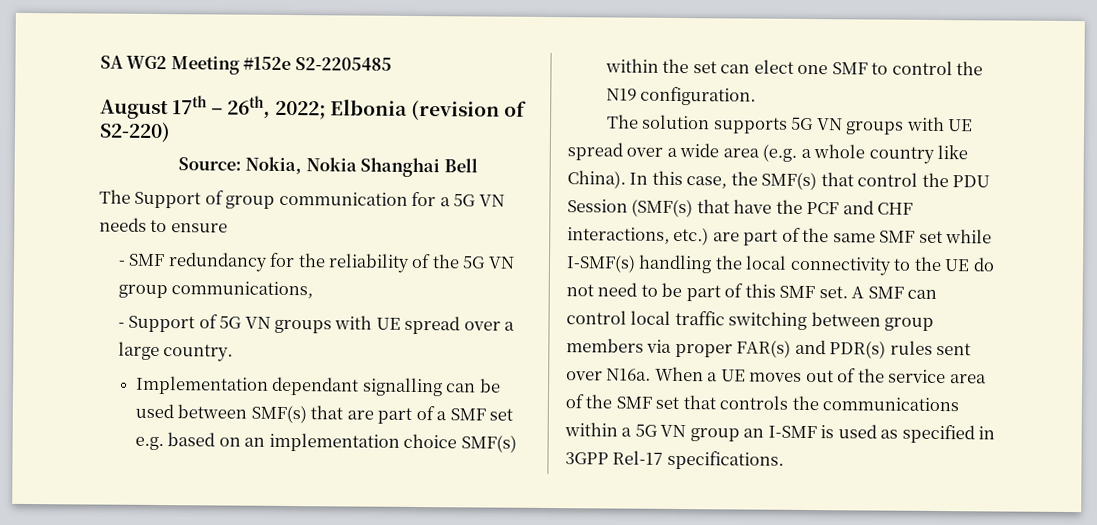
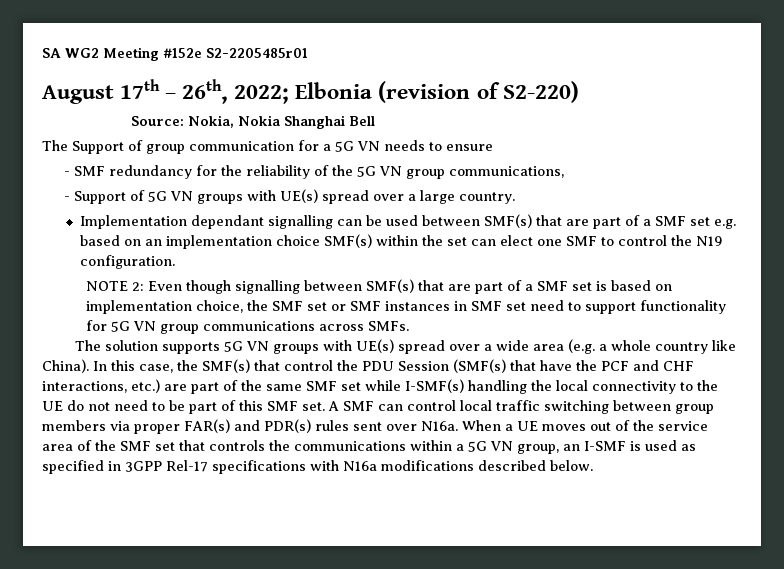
- SA WG2 Meeting #152e S2-2205485
+ SA WG2 Meeting #152e S2-2205485r01
- - Support of 5G VN groups with UE spread over a large country.
+ - Support of 5G VN groups with UE(s) spread over a large country.
+ NOTE 2: Even though signalling between SMF(s) that are part of a SMF set is based on implementation choice, the SMF set or SMF instances in SMF set need to support functionality for 5G VN group communications across SMFs.
- The solution supports 5G VN groups with UE spread over a wide area (e.g. a whole country like China).
+ The solution supports 5G VN groups with UE(s) spread over a wide area (e.g. a whole country like China).
- When a UE moves out of the service area of the SMF set that controls the communications within a 5G VN group an I-SMF is used as specified in 3GPP Rel-17 specifications.
+ When a UE moves out of the service area of the SMF set that controls the communications within a 5G VN group, an I-SMF is used as specified in 3GPP Rel-17 specifications with N16a modifications described below.

